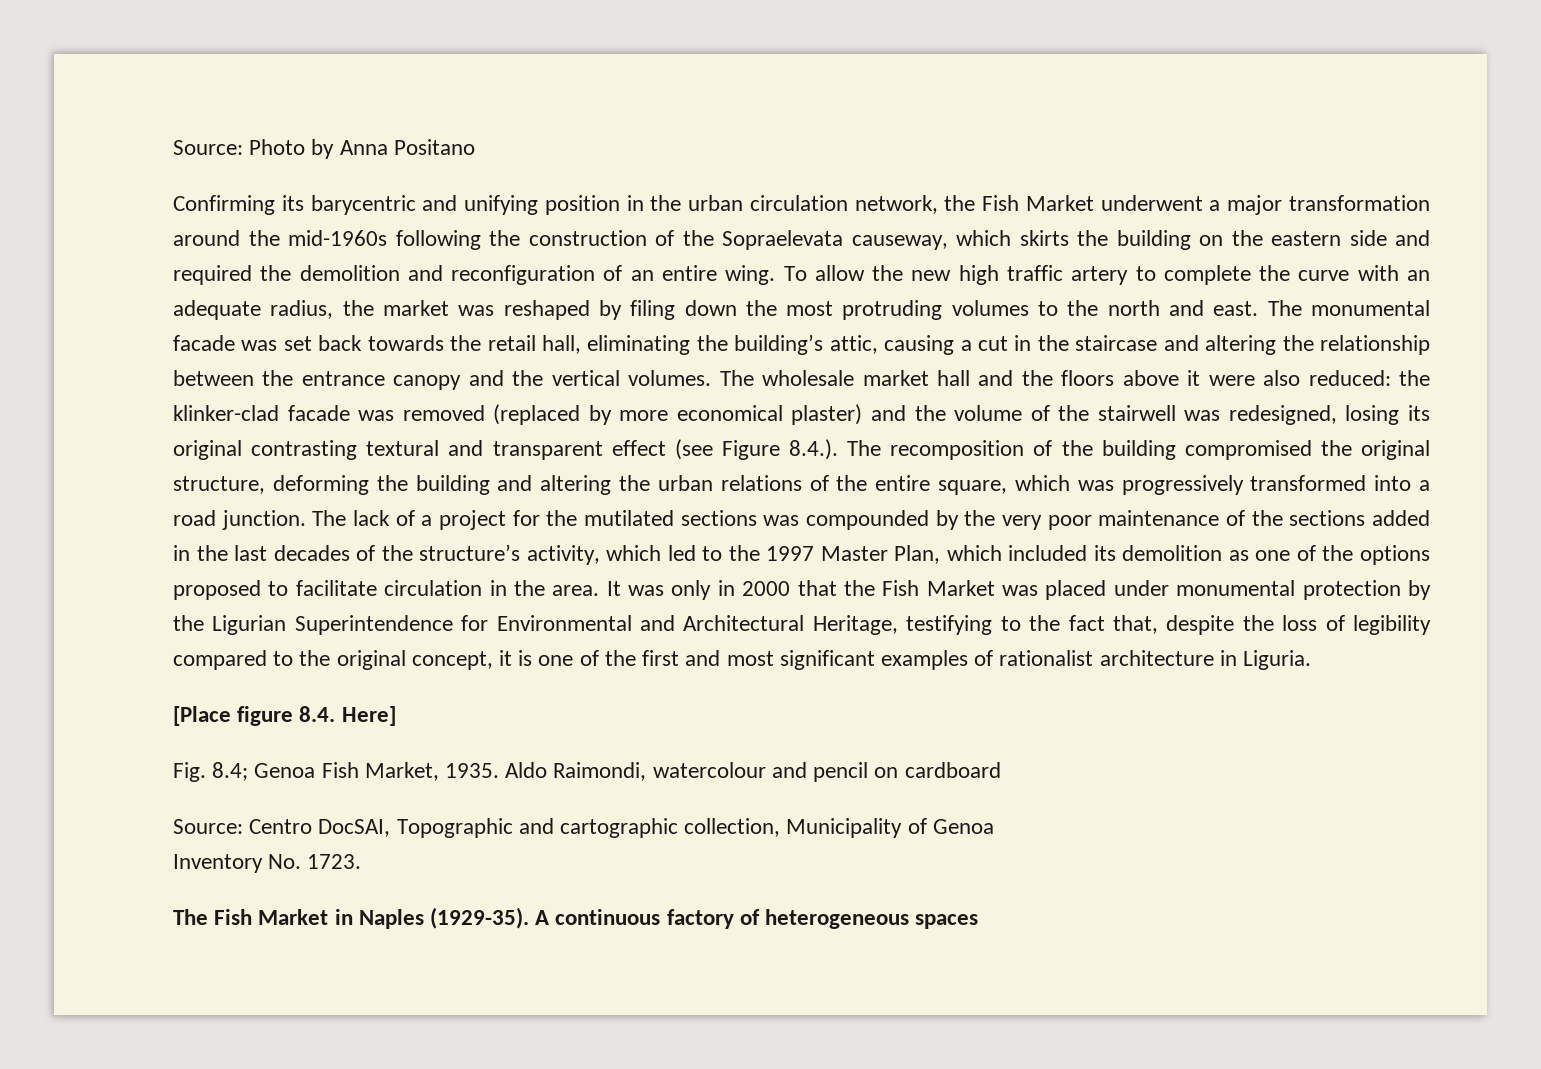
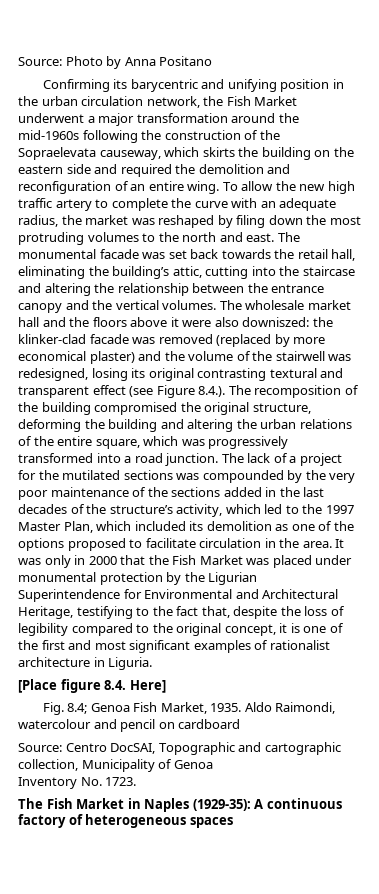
- The monumental facade was set back towards the retail hall, eliminating the building’s attic, causing a cut in the staircase and altering the relationship between the entrance canopy and the vertical volumes.
+ The monumental facade was set back towards the retail hall, eliminating the building’s attic, cutting into the staircase and altering the relationship between the entrance canopy and the vertical volumes.
- The wholesale market hall and the floors above it were also reduced:
+ The wholesale market hall and the floors above it were also downiszed:
- The Fish Market in Naples (1929-35). A continuous factory of heterogeneous spaces
+ The Fish Market in Naples (1929-35): A continuous factory of heterogeneous spaces

